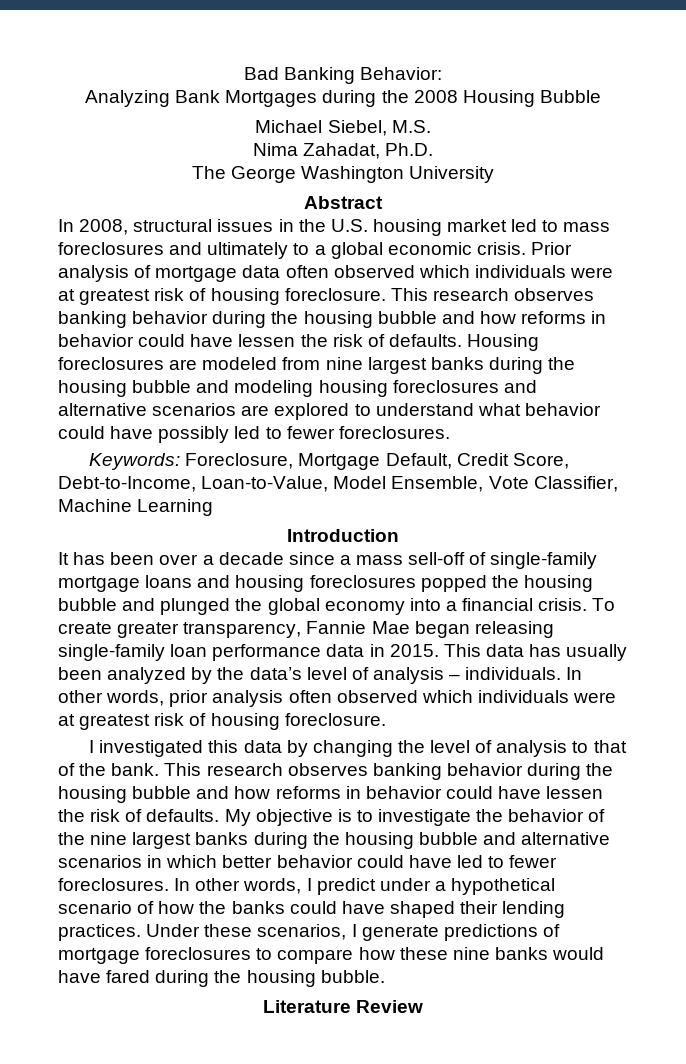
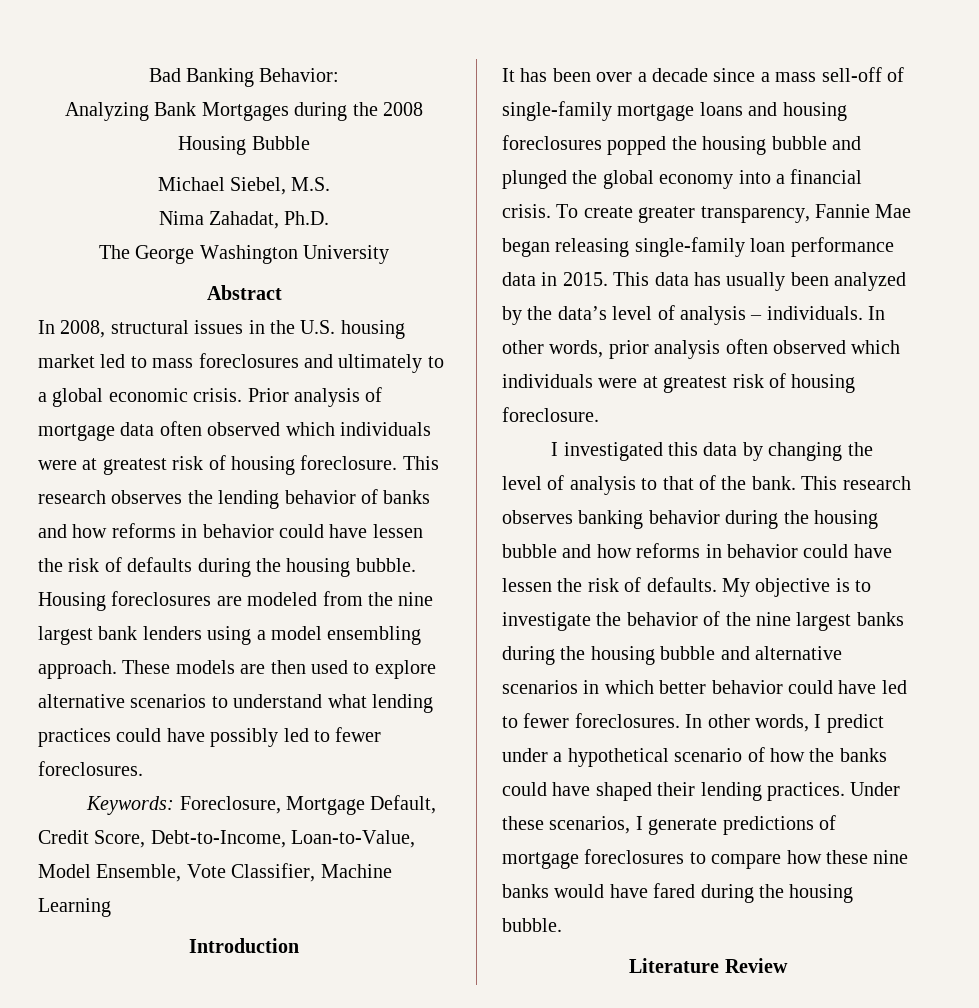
- Prior analysis of mortgage data often observed which individuals were at greatest risk of housing foreclosure. This research observes banking behavior during the housing bubble and how reforms in behavior could have lessen the risk of defaults.
+ Prior analysis of mortgage data often observed which individuals were at greatest risk of housing foreclosure. This research observes the lending behavior of banks and how reforms in behavior could have lessen the risk of defaults during the housing bubble.
- Housing foreclosures are modeled from nine largest banks during the housing bubble and modeling housing foreclosures and alternative scenarios are explored to understand what behavior could have possibly led to fewer foreclosures.
+ Housing foreclosures are modeled from the nine largest bank lenders using a model ensembling approach. These models are then used to explore alternative scenarios to understand what lending practices could have possibly led to fewer foreclosures.

